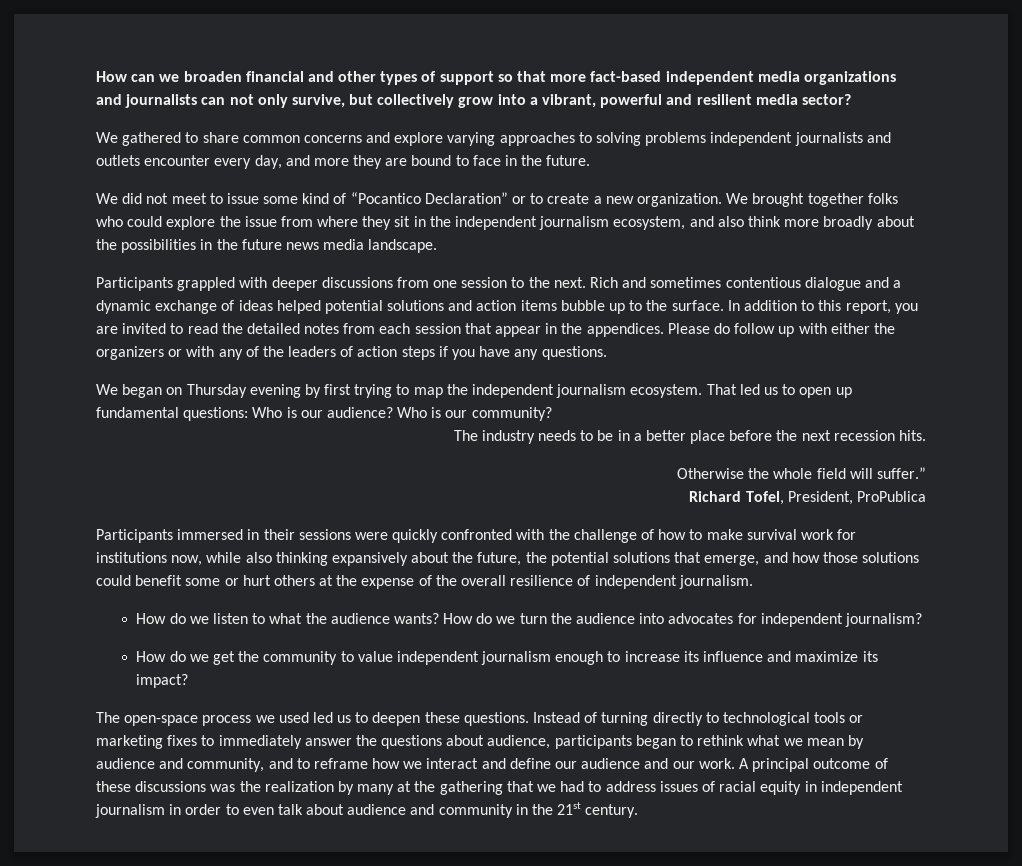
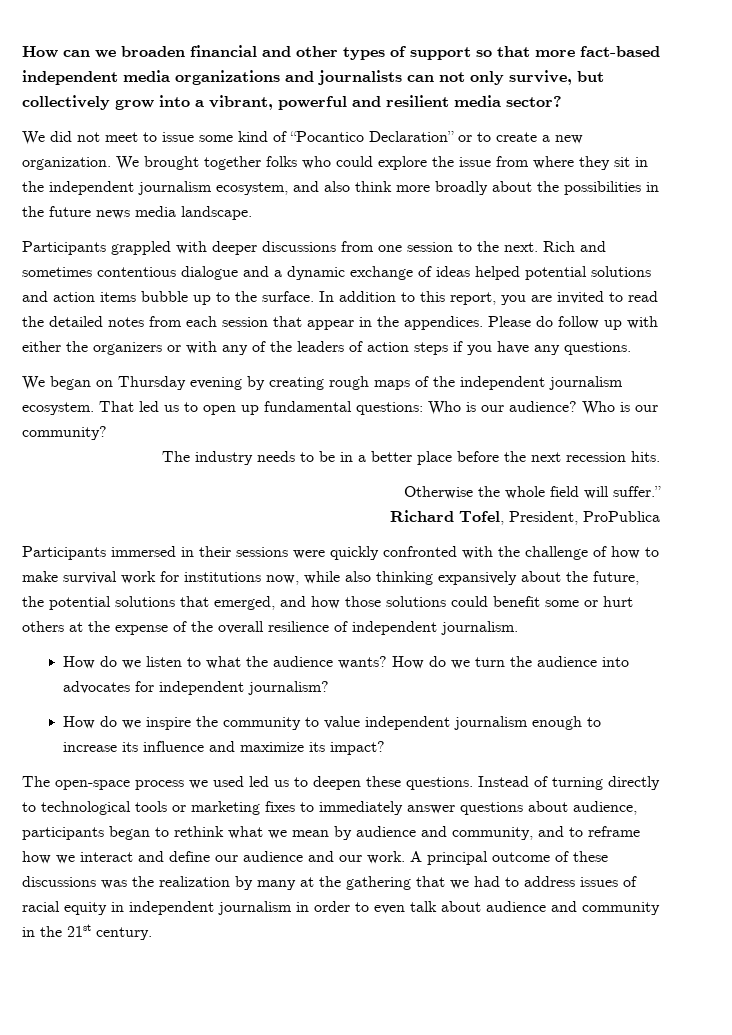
- We gathered to share common concerns and explore varying approaches to solving problems independent journalists and outlets encounter every day, and more they are bound to face in the future.
- We began on Thursday evening by first trying to map the independent journalism ecosystem.
+ We began on Thursday evening by creating rough maps of the independent journalism ecosystem.
- Participants immersed in their sessions were quickly confronted with the challenge of how to make survival work for institutions now, while also thinking expansively about the future, the potential solutions that emerge, and how those solutions could benefit some or hurt others at the expense of the overall resilience of independent journalism.
+ Participants immersed in their sessions were quickly confronted with the challenge of how to make survival work for institutions now, while also thinking expansively about the future, the potential solutions that emerged, and how those solutions could benefit some or hurt others at the expense of the overall resilience of independent journalism.
- How do we get the community to value independent journalism enough to increase its influence and maximize its impact?
+ How do we inspire the community to value independent journalism enough to increase its influence and maximize its impact?
- Instead of turning directly to technological tools or marketing fixes to immediately answer the questions about audience, participants began to rethink what we mean by audience and community, and to reframe how we interact and define our audience and our work.
+ Instead of turning directly to technological tools or marketing fixes to immediately answer questions about audience, participants began to rethink what we mean by audience and community, and to reframe how we interact and define our audience and our work.

